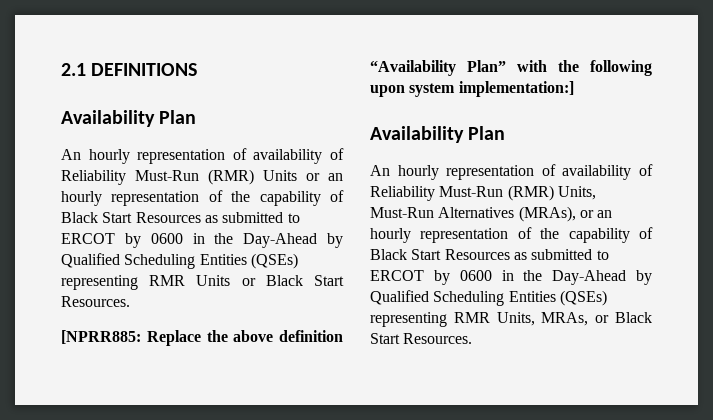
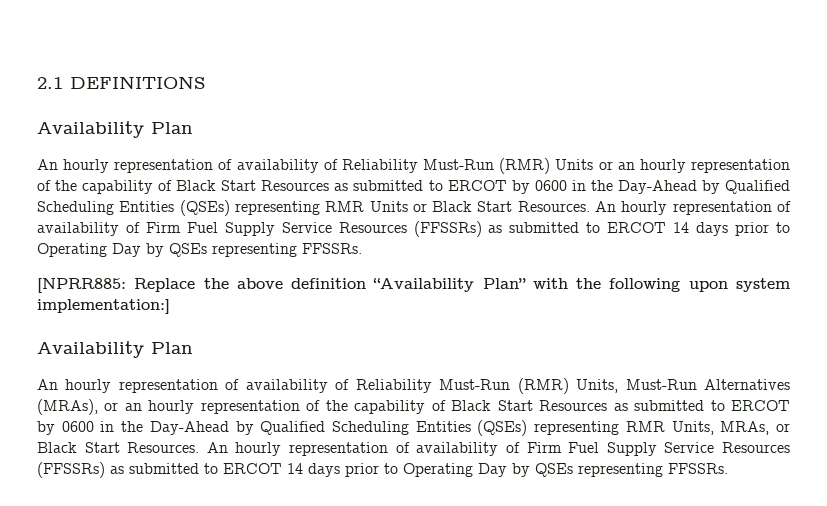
- An hourly representation of availability of Reliability Must-Run (RMR) Units or an hourly representation of the capability of Black Start Resources as submitted to ERCOT by 0600 in the Day-Ahead by Qualified Scheduling Entities (QSEs) representing RMR Units or Black Start Resources.
+ An hourly representation of availability of Reliability Must-Run (RMR) Units or an hourly representation of the capability of Black Start Resources as submitted to ERCOT by 0600 in the Day-Ahead by Qualified Scheduling Entities (QSEs) representing RMR Units or Black Start Resources. An hourly representation of availability of Firm Fuel Supply Service Resources (FFSSRs) as submitted to ERCOT 14 days prior to Operating Day by QSEs representing FFSSRs.
- An hourly representation of availability of Reliability Must-Run (RMR) Units, Must-Run Alternatives (MRAs), or an hourly representation of the capability of Black Start Resources as submitted to ERCOT by 0600 in the Day-Ahead by Qualified Scheduling Entities (QSEs) representing RMR Units, MRAs, or Black Start Resources.
+ An hourly representation of availability of Reliability Must-Run (RMR) Units, Must-Run Alternatives (MRAs), or an hourly representation of the capability of Black Start Resources as submitted to ERCOT by 0600 in the Day-Ahead by Qualified Scheduling Entities (QSEs) representing RMR Units, MRAs, or Black Start Resources. An hourly representation of availability of Firm Fuel Supply Service Resources (FFSSRs) as submitted to ERCOT 14 days prior to Operating Day by QSEs representing FFSSRs.

